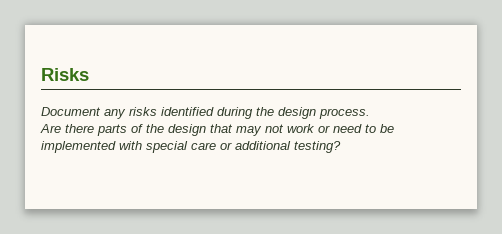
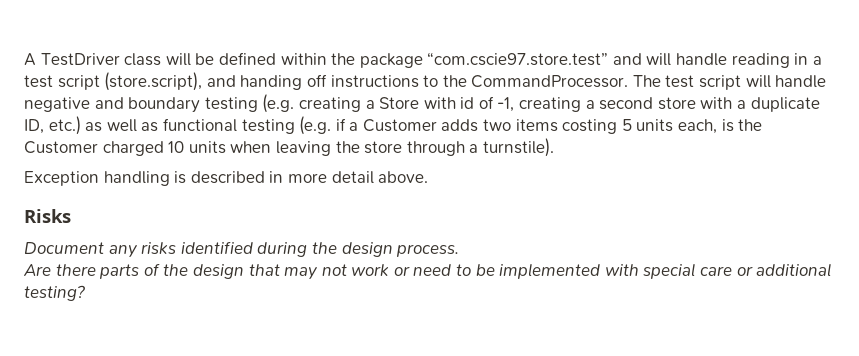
+ A TestDriver class will be defined within the package “com.cscie97.store.test” and will handle reading in a test script (store.script), and handing off instructions to the CommandProcessor. The test script will handle negative and boundary testing (e.g. creating a Store with id of -1, creating a second store with a duplicate ID, etc.) as well as functional testing (e.g. if a Customer adds two items costing 5 units each, is the Customer charged 10 units when leaving the store through a turnstile).
+ Exception handling is described in more detail above.

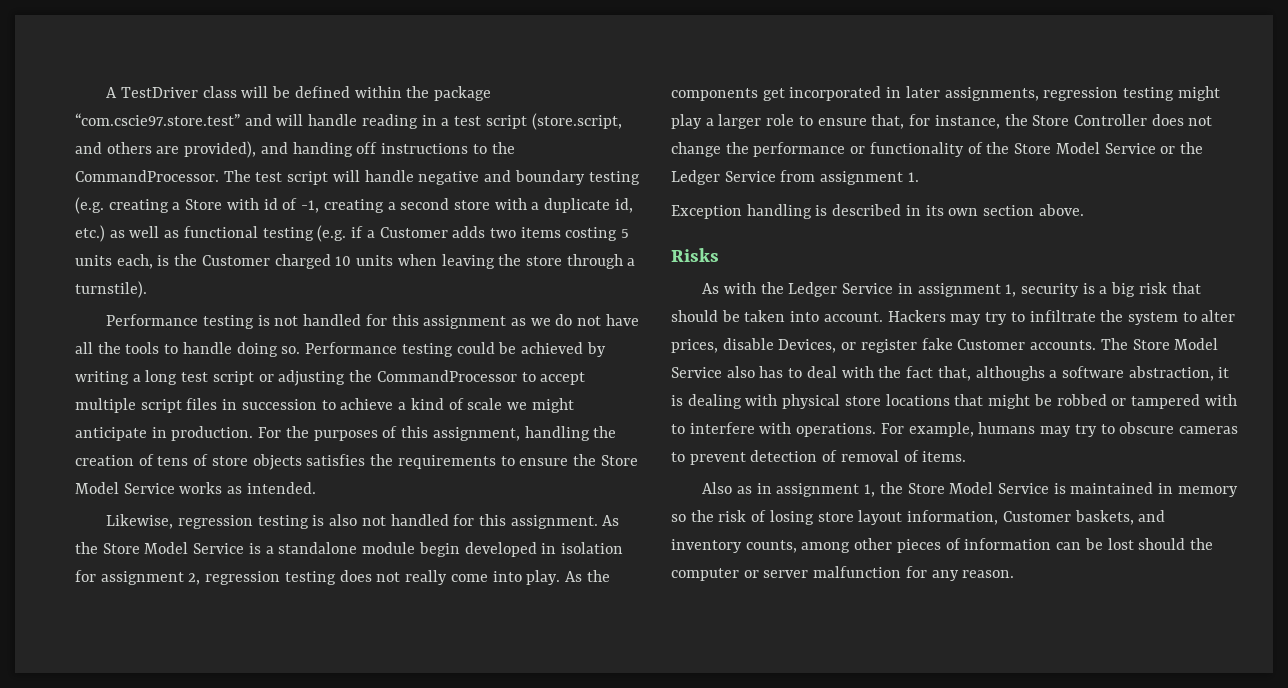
- A TestDriver class will be defined within the package “com.cscie97.store.test” and will handle reading in a test script (store.script), and handing off instructions to the CommandProcessor.
+ A TestDriver class will be defined within the package “com.cscie97.store.test” and will handle reading in a test script (store.script, and others are provided), and handing off instructions to the CommandProcessor.
- The test script will handle negative and boundary testing (e.g. creating a Store with id of -1, creating a second store with a duplicate ID, etc.) as well as functional testing (e.g. if a Customer adds two items costing 5 units each, is the Customer charged 10 units when leaving the store through a turnstile).
+ The test script will handle negative and boundary testing (e.g. creating a Store with id of -1, creating a second store with a duplicate id, etc.) as well as functional testing (e.g. if a Customer adds two items costing 5 units each, is the Customer charged 10 units when leaving the store through a turnstile).
+ Performance testing is not handled for this assignment as we do not have all the tools to handle doing so. Performance testing could be achieved by writing a long test script or adjusting the CommandProcessor to accept multiple script files in succession to achieve a kind of scale we might anticipate in production. For the purposes of this assignment, handling the creation of tens of store objects satisfies the requirements to ensure the Store Model Service works as intended.
+ Likewise, regression testing is also not handled for this assignment. As the Store Model Service is a standalone module begin developed in isolation for assignment 2, regression testing does not really come into play. As the components get incorporated in later assignments, regression testing might play a larger role to ensure that, for instance, the Store Controller does not change the performance or functionality of the Store Model Service or the Ledger Service from assignment 1.
- Exception handling is described in more detail above.
+ Exception handling is described in its own section above.
- Document any risks identified during the design process.
- Are there parts of the design that may not work or need to be implemented with special care or additional testing?
+ As with the Ledger Service in assignment 1, security is a big risk that should be taken into account. Hackers may try to infiltrate the system to alter prices, disable Devices, or register fake Customer accounts. The Store Model Service also has to deal with the fact that, althoughs a software abstraction, it is dealing with physical store locations that might be robbed or tampered with to interfere with operations. For example, humans may try to obscure cameras to prevent detection of removal of items.
+ Also as in assignment 1, the Store Model Service is maintained in memory so the risk of losing store layout information, Customer baskets, and inventory counts, among other pieces of information can be lost should the computer or server malfunction for any reason.

